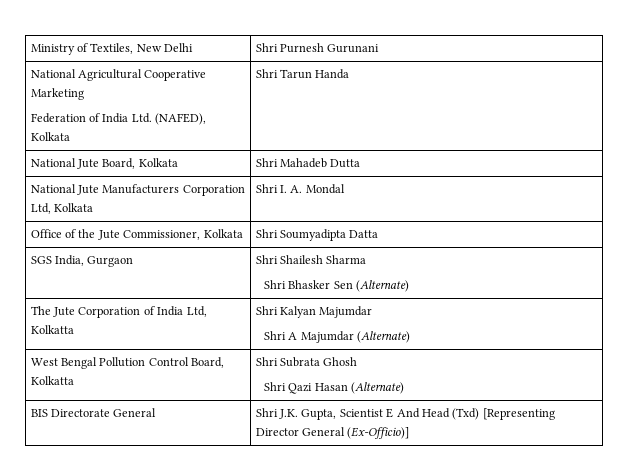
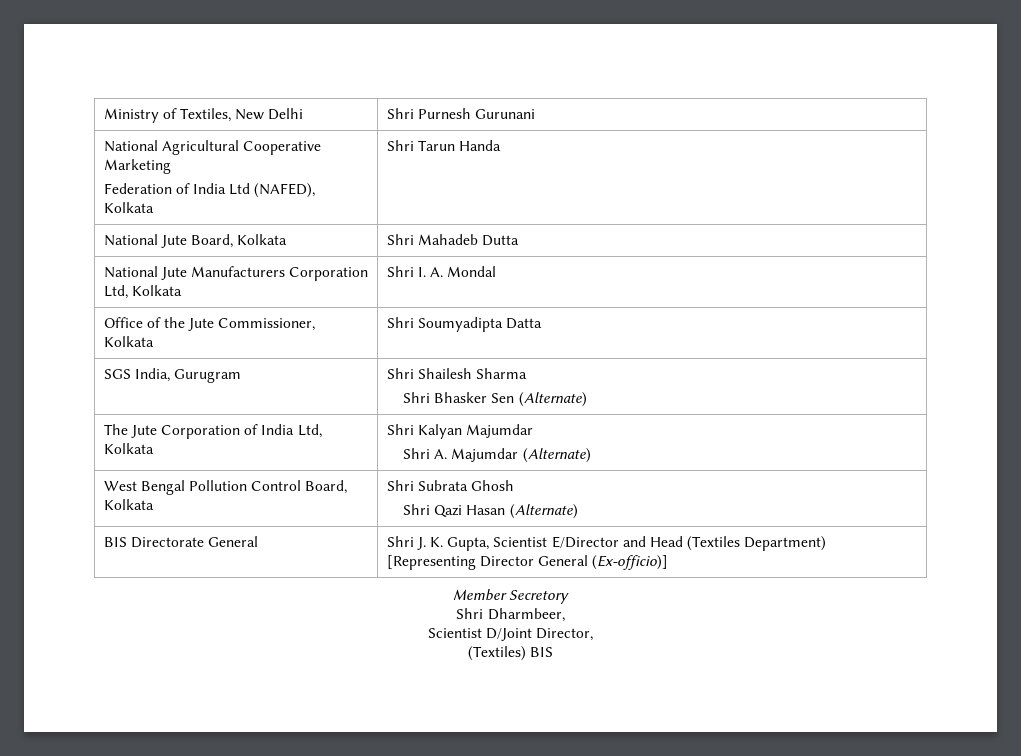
  National Agricultural Cooperative Marketing
- Federation of India Ltd. (NAFED), Kolkata | Shri Tarun Handa
+ Federation of India Ltd (NAFED), Kolkata | Shri Tarun Handa
- SGS India, Gurgaon | Shri Shailesh Sharma
+ SGS India, Gurugram | Shri Shailesh Sharma
- The Jute Corporation of India Ltd, Kolkatta | Shri Kalyan Majumdar
- Shri A Majumdar (Alternate)
+ The Jute Corporation of India Ltd, Kolkata | Shri Kalyan Majumdar
+ Shri A. Majumdar (Alternate)
- West Bengal Pollution Control Board, Kolkatta | Shri Subrata Ghosh
+ West Bengal Pollution Control Board, Kolkata | Shri Subrata Ghosh
- BIS Directorate General | Shri J.K. Gupta, Scientist E And Head (Txd) [Representing Director General (Ex-Officio)]
+ BIS Directorate General | Shri J. K. Gupta, Scientist E/Director and Head (Textiles Department) [Representing Director General (Ex-officio)]
+ Member Secretory
+ Shri Dharmbeer,
+ Scientist D/Joint Director,
+ (Textiles) BIS

